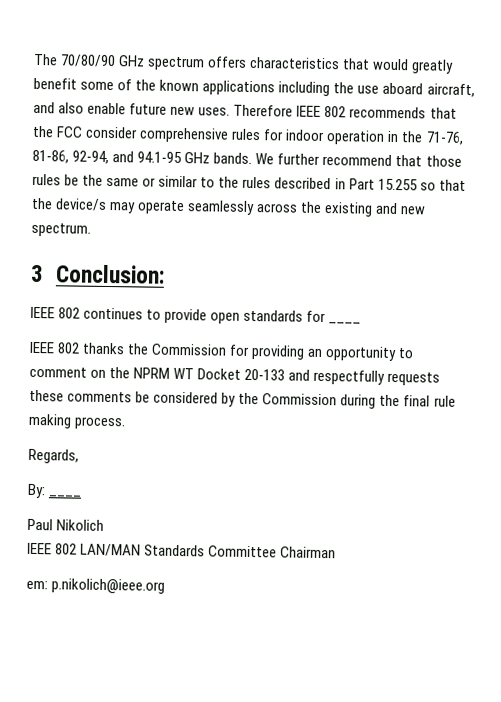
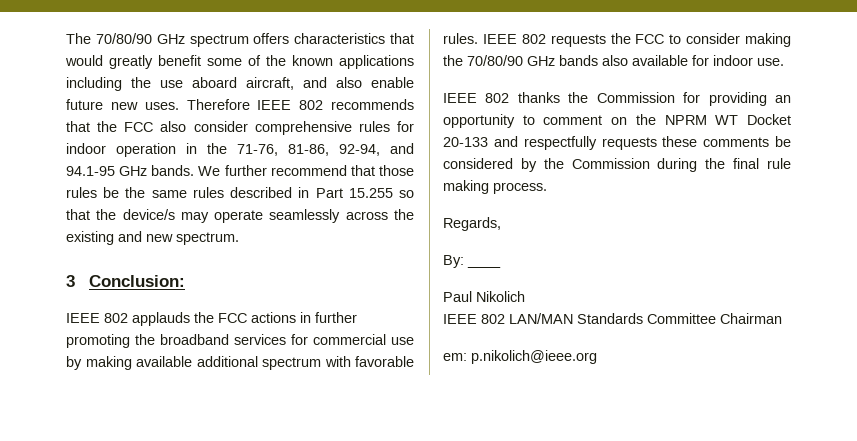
- Therefore IEEE 802 recommends that the FCC consider comprehensive rules for indoor operation in the 71-76, 81-86, 92-94, and 94.1-95 GHz bands.
+ Therefore IEEE 802 recommends that the FCC also consider comprehensive rules for indoor operation in the 71-76, 81-86, 92-94, and 94.1-95 GHz bands.
- We further recommend that those rules be the same or similar to the rules described in Part 15.255 so that the device/s may operate seamlessly across the existing and new spectrum.
+ We further recommend that those rules be the same rules described in Part 15.255 so that the device/s may operate seamlessly across the existing and new spectrum.
- IEEE 802 continues to provide open standards for ____
+ IEEE 802 applauds the FCC actions in further promoting the broadband services for commercial use by making available additional spectrum with favorable rules. IEEE 802 requests the FCC to consider making the 70/80/90 GHz bands also available for indoor use.

